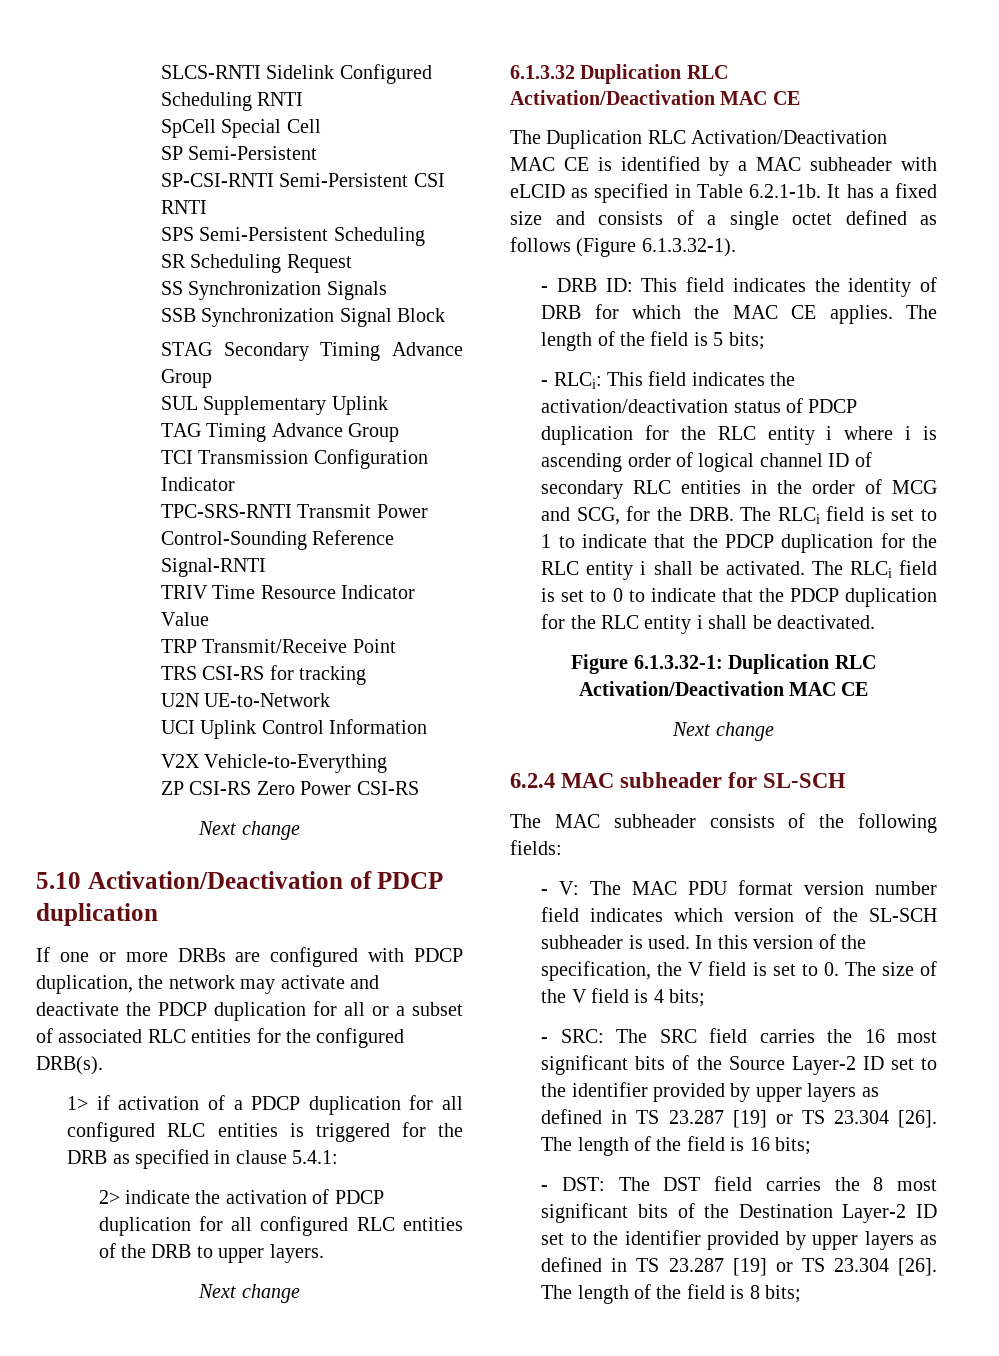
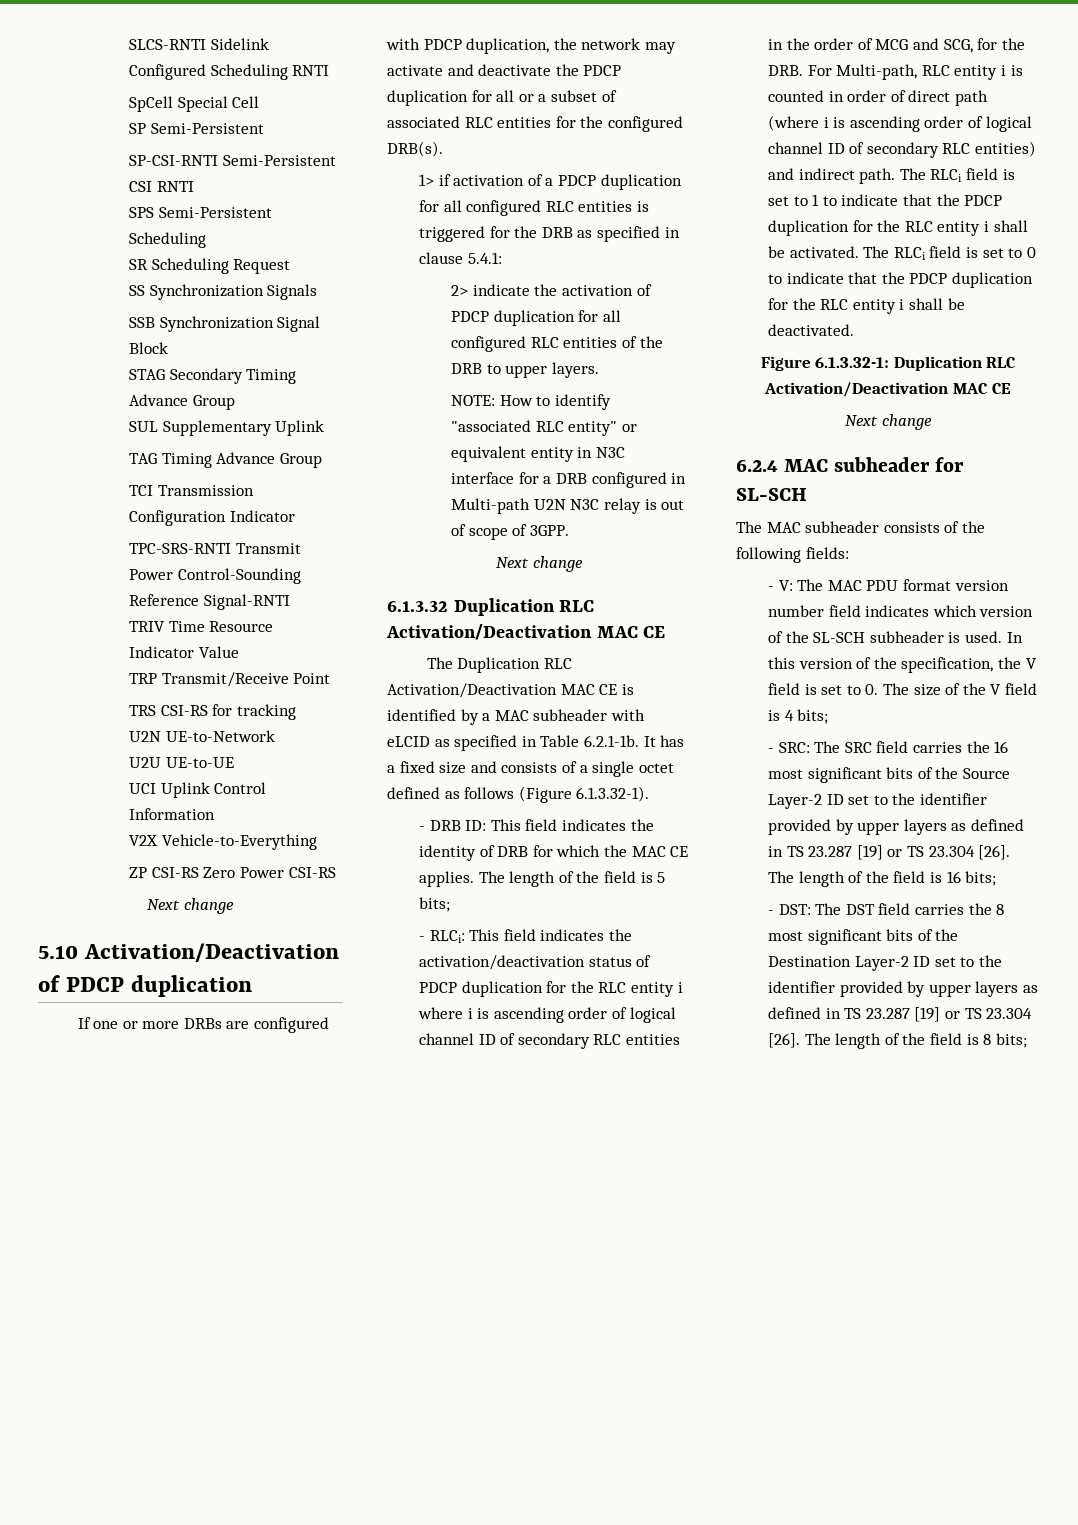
+ U2U UE-to-UE
+ NOTE: How to identify "associated RLC entity" or equivalent entity in N3C interface for a DRB configured in Multi-path U2N N3C relay is out of scope of 3GPP.
- - RLCi: This field indicates the activation/deactivation status of PDCP duplication for the RLC entity i where i is ascending order of logical channel ID of secondary RLC entities in the order of MCG and SCG, for the DRB. The RLCi field is set to 1 to indicate that the PDCP duplication for the RLC entity i shall be activated.
+ - RLCi: This field indicates the activation/deactivation status of PDCP duplication for the RLC entity i where i is ascending order of logical channel ID of secondary RLC entities in the order of MCG and SCG, for the DRB. For Multi-path, RLC entity i is counted in order of direct path (where i is ascending order of logical channel ID of secondary RLC entities) and indirect path. The RLCi field is set to 1 to indicate that the PDCP duplication for the RLC entity i shall be activated.

